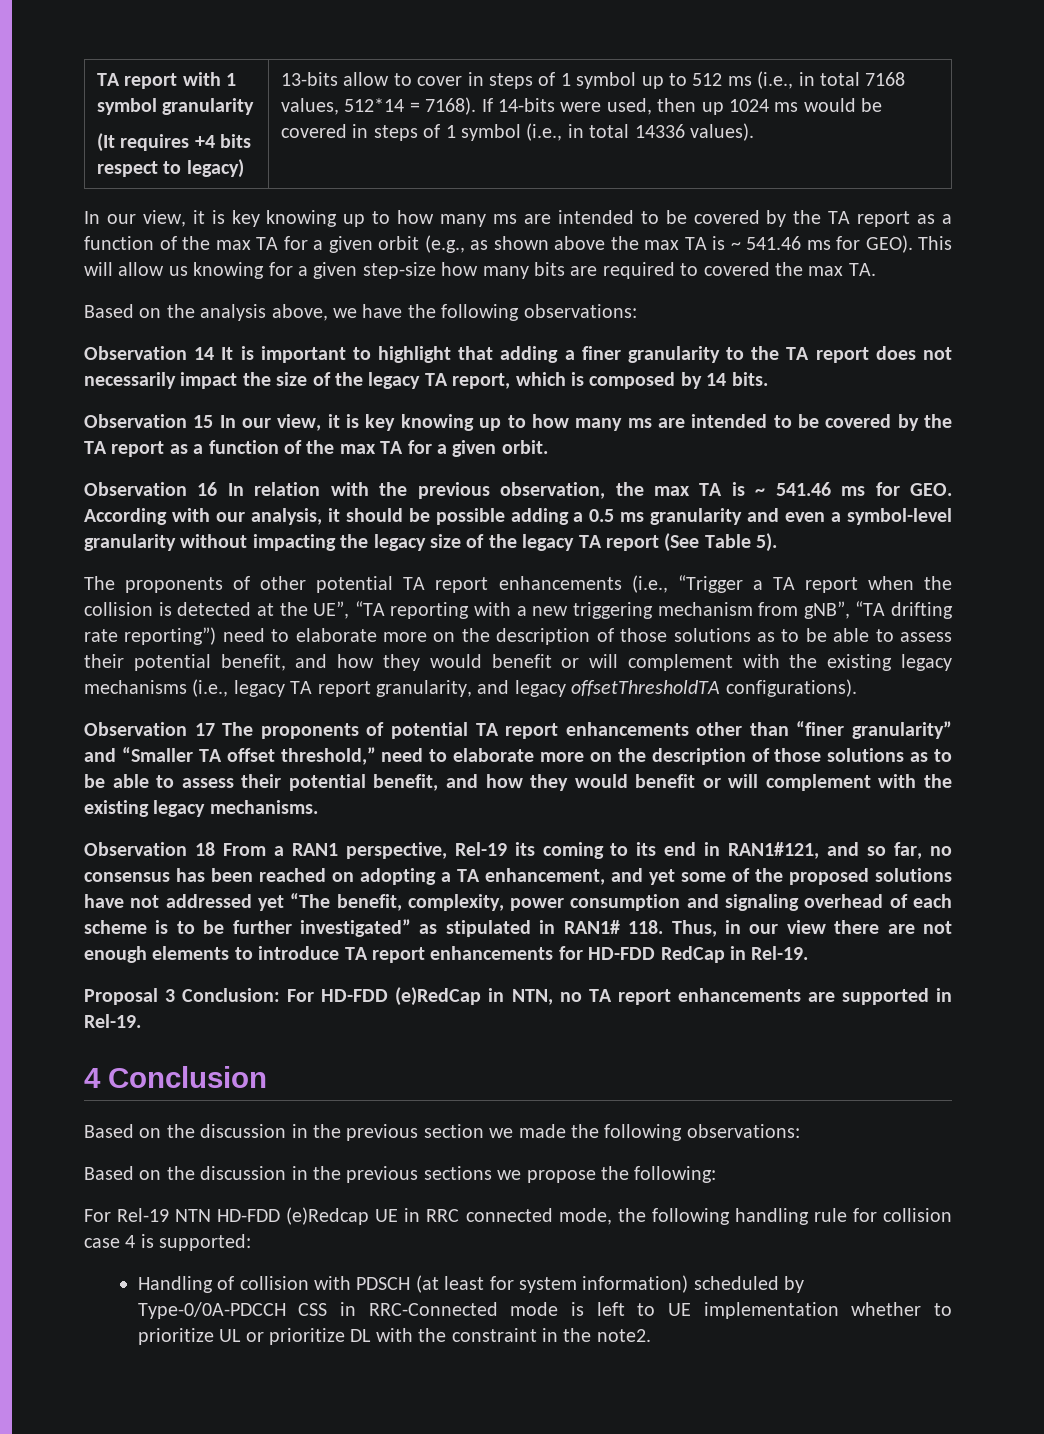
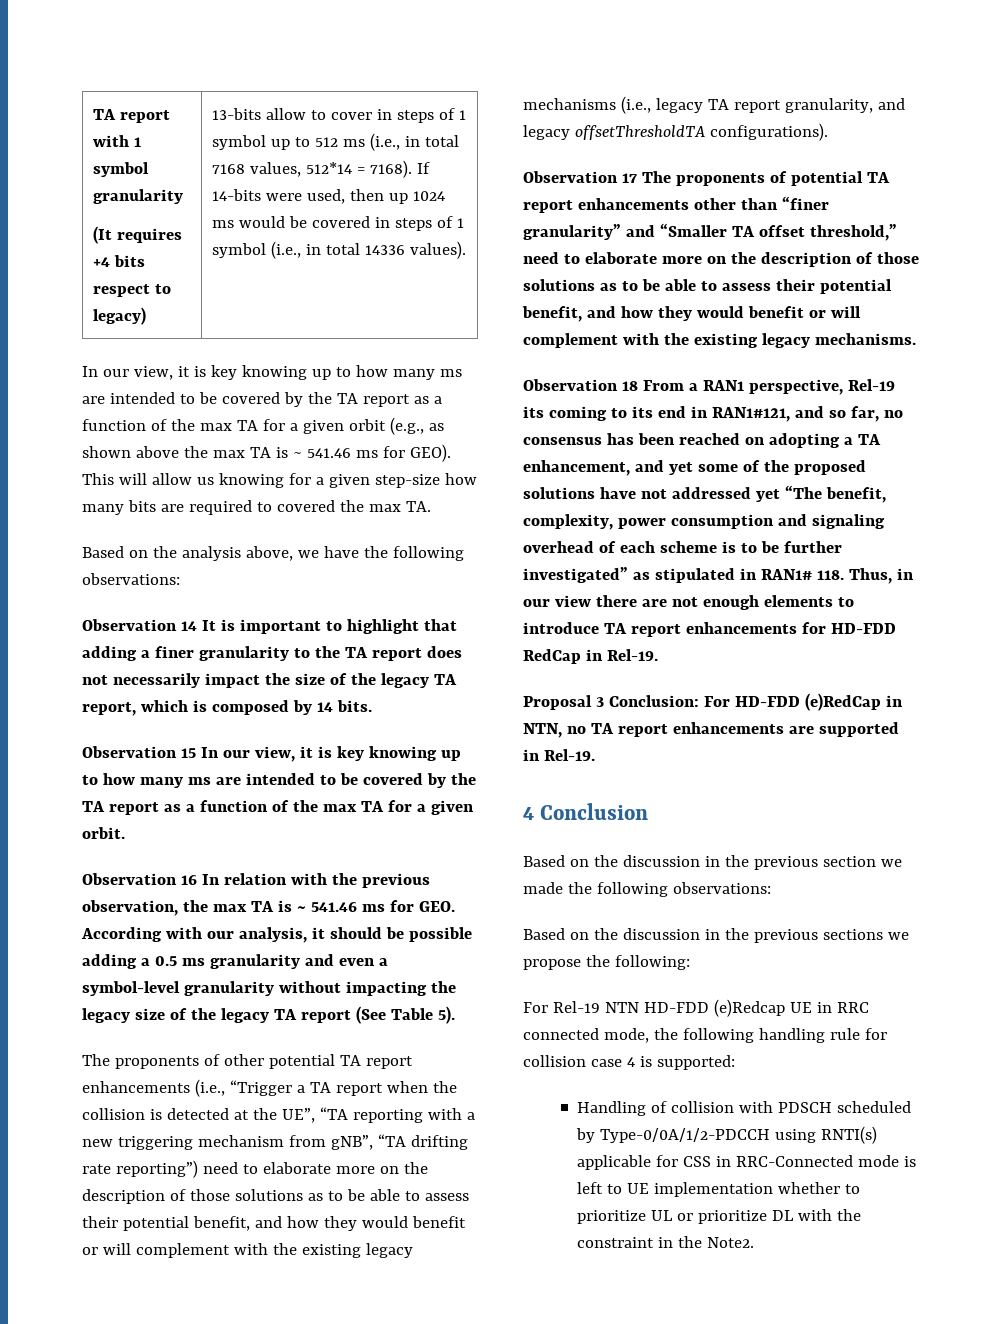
- Handling of collision with PDSCH (at least for system information) scheduled by Type-0/0A-PDCCH CSS in RRC-Connected mode is left to UE implementation whether to prioritize UL or prioritize DL with the constraint in the note2.
+ Handling of collision with PDSCH scheduled by Type-0/0A/1/2-PDCCH using RNTI(s) applicable for CSS in RRC-Connected mode is left to UE implementation whether to prioritize UL or prioritize DL with the constraint in the Note2.

